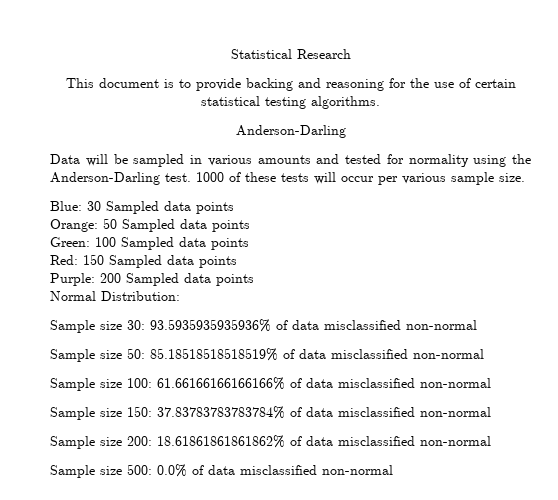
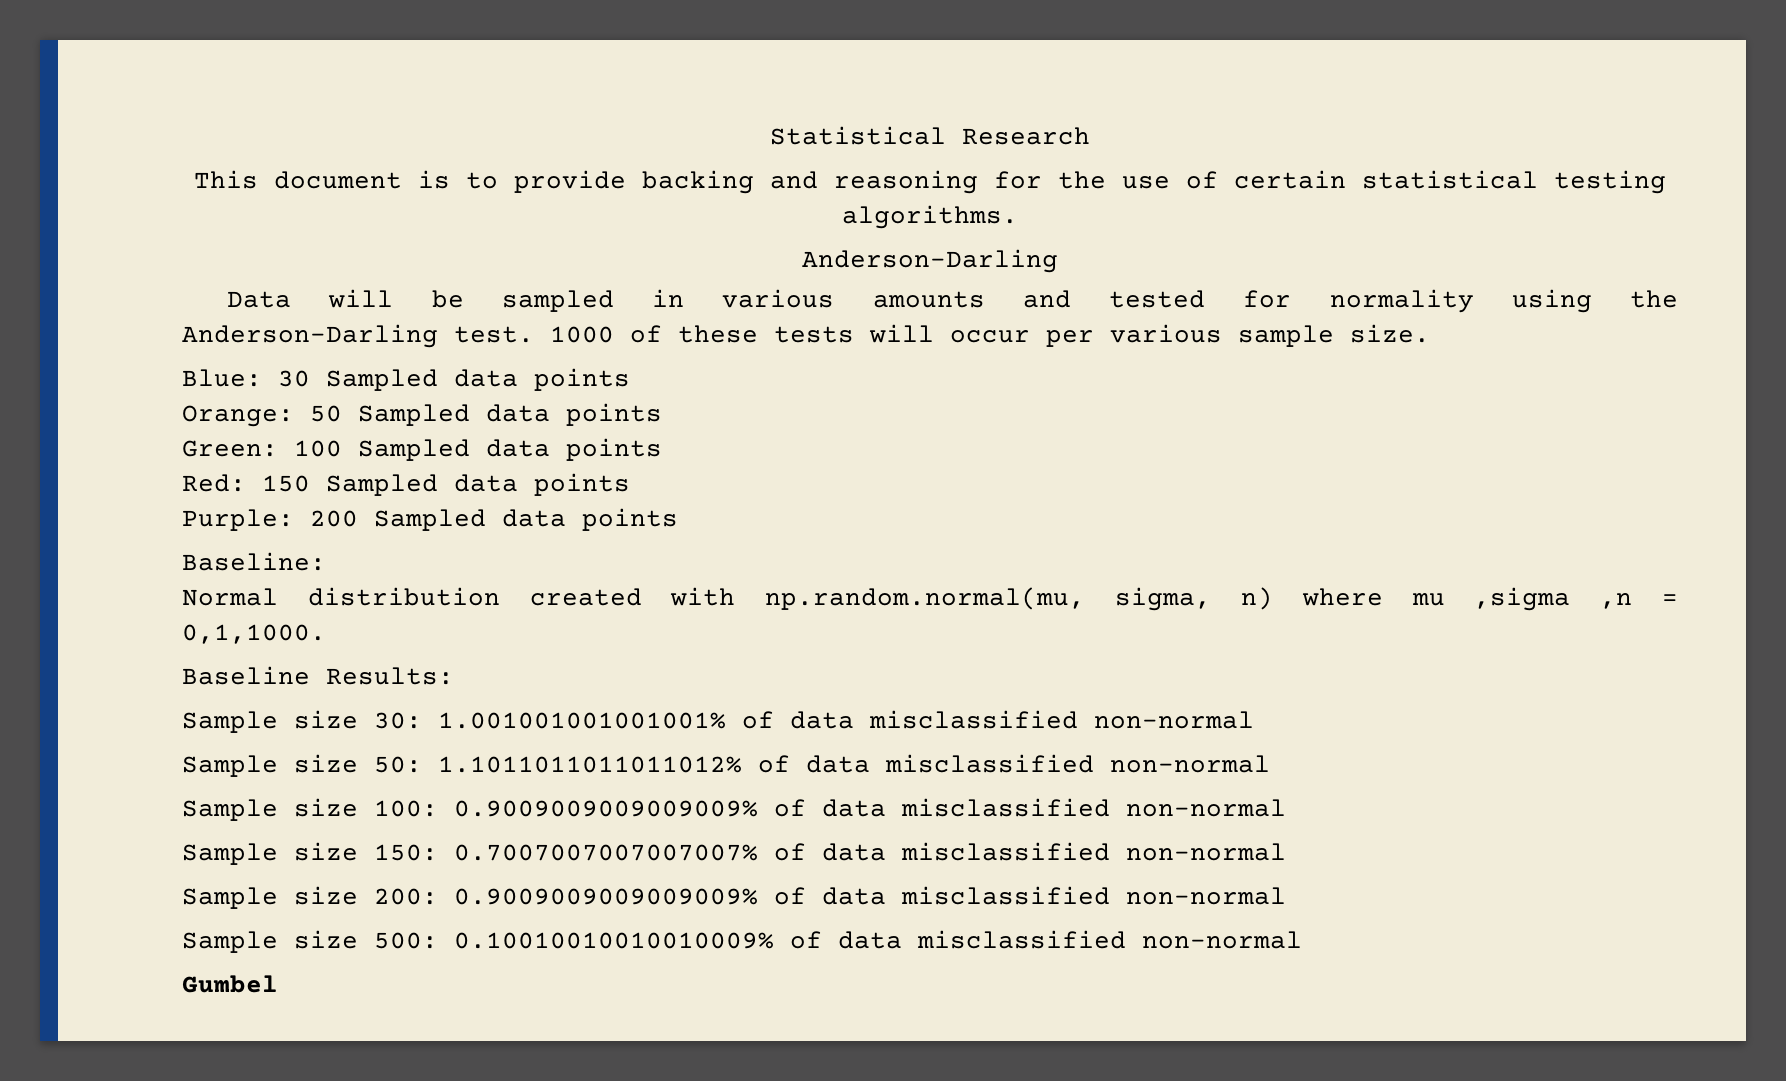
+ Baseline:
- Normal Distribution:
+ Normal distribution created with np.random.normal(mu, sigma, n) where mu ,sigma ,n = 0,1,1000.
+ Baseline Results:
- Sample size 30: 93.5935935935936% of data misclassified non-normal
+ Sample size 30: 1.001001001001001% of data misclassified non-normal
- Sample size 50: 85.18518518518519% of data misclassified non-normal
+ Sample size 50: 1.1011011011011012% of data misclassified non-normal
- Sample size 100: 61.66166166166166% of data misclassified non-normal
+ Sample size 100: 0.9009009009009009% of data misclassified non-normal
- Sample size 150: 37.83783783783784% of data misclassified non-normal
+ Sample size 150: 0.7007007007007007% of data misclassified non-normal
- Sample size 200: 18.61861861861862% of data misclassified non-normal
+ Sample size 200: 0.9009009009009009% of data misclassified non-normal
- Sample size 500: 0.0% of data misclassified non-normal
+ Sample size 500: 0.10010010010010009% of data misclassified non-normal
+ Gumbel

